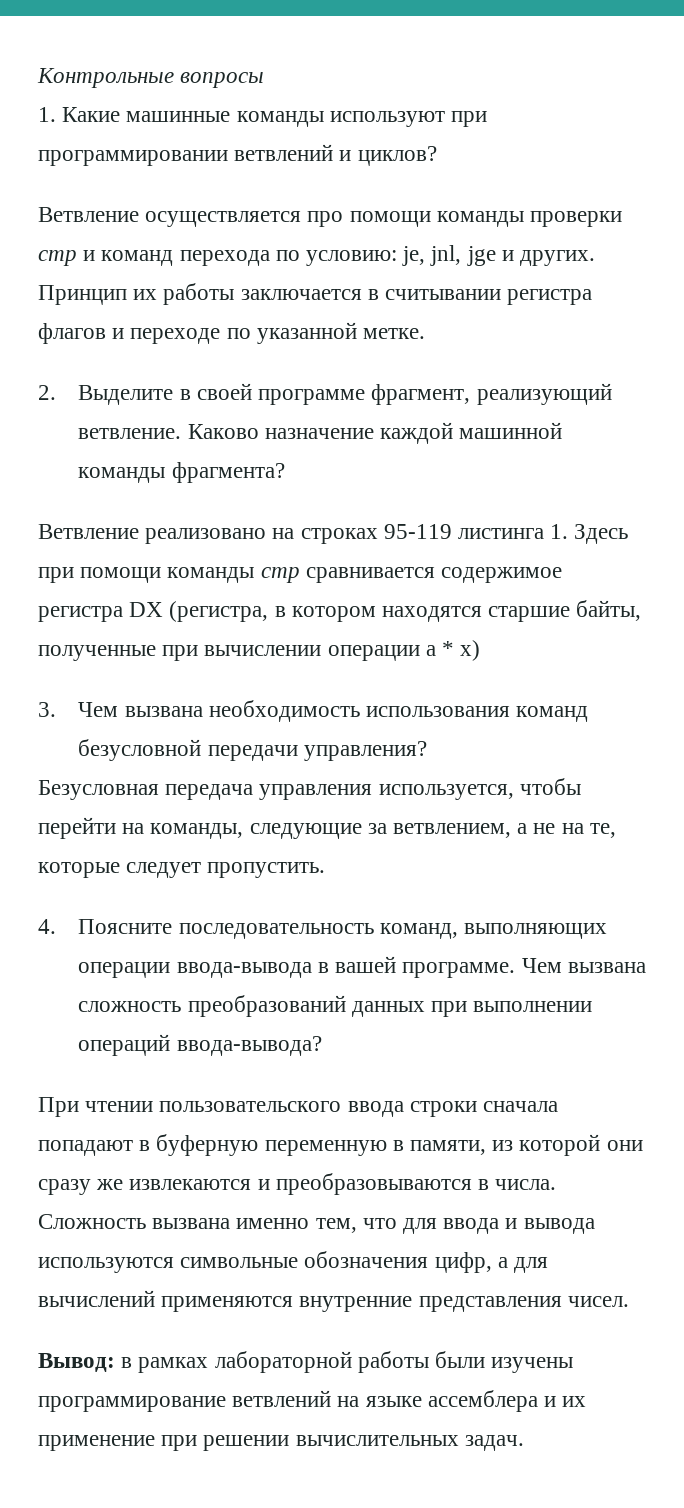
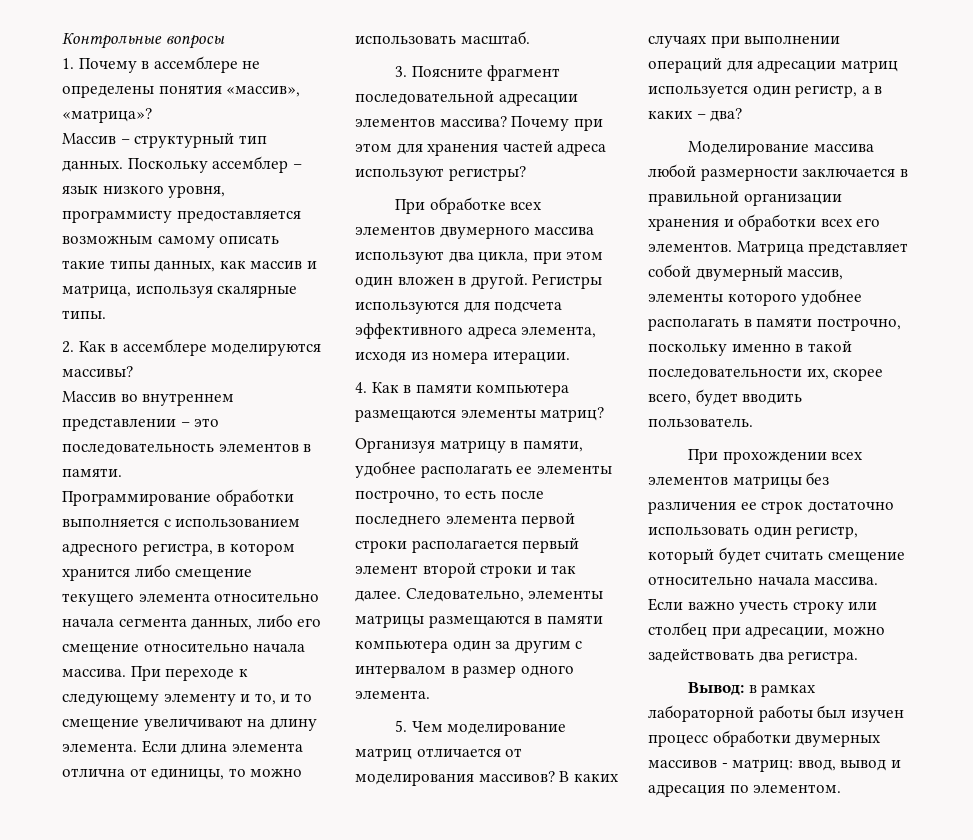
- 1. Какие машинные команды используют при программировании ветвлений и циклов?
- Ветвление осуществляется про помощи команды проверки cmp и команд перехода по условию: je, jnl, jge и других. Принцип их работы заключается в считывании регистра флагов и переходе по указанной метке.
- 2. Выделите в своей программе фрагмент, реализующий ветвление. Каково назначение каждой машинной команды фрагмента?
- Ветвление реализовано на строках 95-119 листинга 1. Здесь при помощи команды cmp сравнивается содержимое регистра DX (регистра, в котором находятся старшие байты, полученные при вычислении операции a * x)
- 3. Чем вызвана необходимость использования команд безусловной передачи управления?
- Безусловная передача управления используется, чтобы перейти на команды, следующие за ветвлением, а не на те, которые следует пропустить.
- 4. Поясните последовательность команд, выполняющих операции ввода-вывода в вашей программе. Чем вызвана сложность преобразований данных при выполнении операций ввода-вывода?
- При чтении пользовательского ввода строки сначала попадают в буферную переменную в памяти, из которой они сразу же извлекаются и преобразовываются в числа. Сложность вызвана именно тем, что для ввода и вывода используются символьные обозначения цифр, а для вычислений применяются внутренние представления чисел.
+ 1. Почему в ассемблере не определены понятия «массив», «матрица»?
+ Массив – структурный тип данных. Поскольку ассемблер – язык низкого уровня, программисту предоставляется возможным самому описать такие типы данных, как массив и матрица, используя скалярные типы.
+ 2. Как в ассемблере моделируются массивы?
+ Массив во внутреннем представлении – это последовательность элементов в памяти.
+ Программирование обработки выполняется с использованием адресного регистра, в котором хранится либо смещение текущего элемента относительно начала сегмента данных, либо его смещение относительно начала массива. При переходе к следующему элементу и то, и то смещение увеличивают на длину элемента. Если длина элемента отлична от единицы, то можно использовать масштаб.
+ 3. Поясните фрагмент последовательной адресации элементов массива? Почему при этом для хранения частей адреса используют регистры?
+ При обработке всех элементов двумерного массива используют два цикла, при этом один вложен в другой. Регистры используются для подсчета эффективного адреса элемента, исходя из номера итерации.
+ 4. Как в памяти компьютера размещаются элементы матриц?
+ Организуя матрицу в памяти, удобнее располагать ее элементы построчно, то есть после последнего элемента первой строки располагается первый элемент второй строки и так далее. Следовательно, элементы матрицы размещаются в памяти компьютера один за другим с интервалом в размер одного элемента.
+ 5. Чем моделирование матриц отличается от моделирования массивов? В каких случаях при выполнении операций для адресации матриц используется один регистр, а в каких – два?
+ Моделирование массива любой размерности заключается в правильной организации хранения и обработки всех его элементов. Матрица представляет собой двумерный массив, элементы которого удобнее располагать в памяти построчно, поскольку именно в такой последовательности их, скорее всего, будет вводить пользователь.
+ При прохождении всех элементов матрицы без различения ее строк достаточно использовать один регистр, который будет считать смещение относительно начала массива. Если важно учесть строку или столбец при адресации, можно задействовать два регистра.
- Вывод: в рамках лабораторной работы были изучены программирование ветвлений на языке ассемблера и их применение при решении вычислительных задач.
+ Вывод: в рамках лабораторной работы был изучен процесс обработки двумерных массивов - матриц: ввод, вывод и адресация по элементом.

